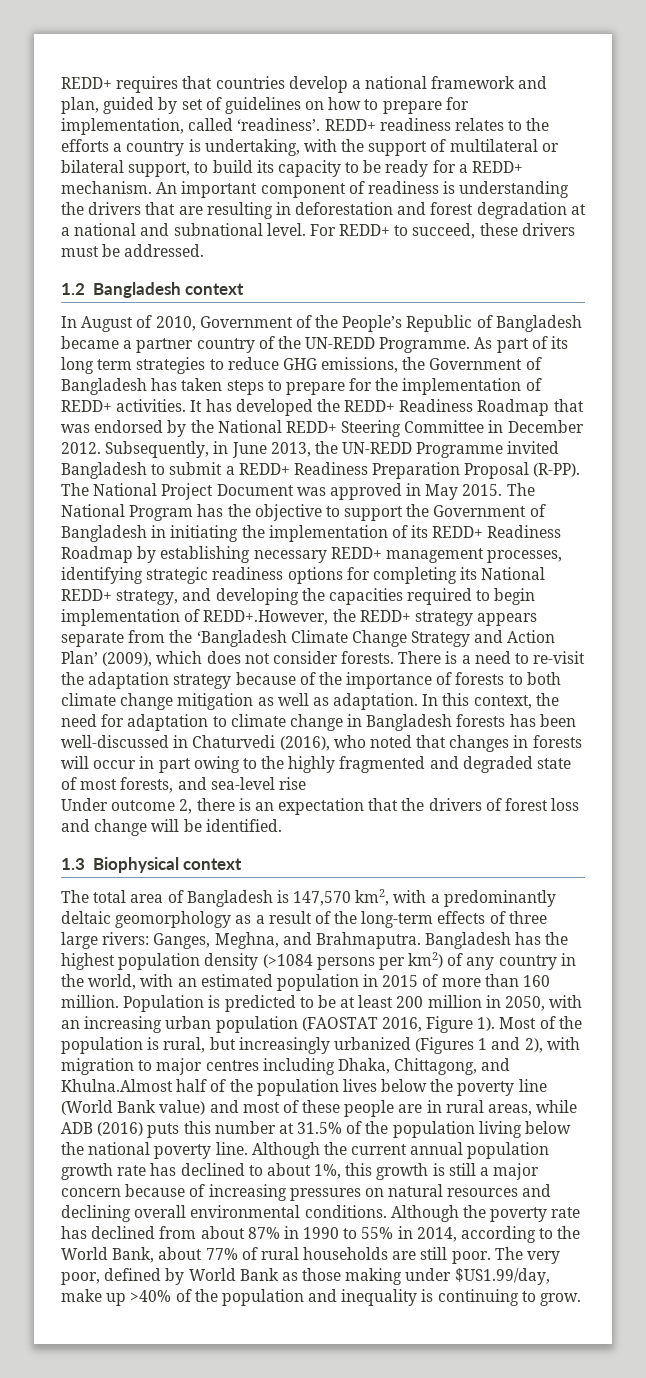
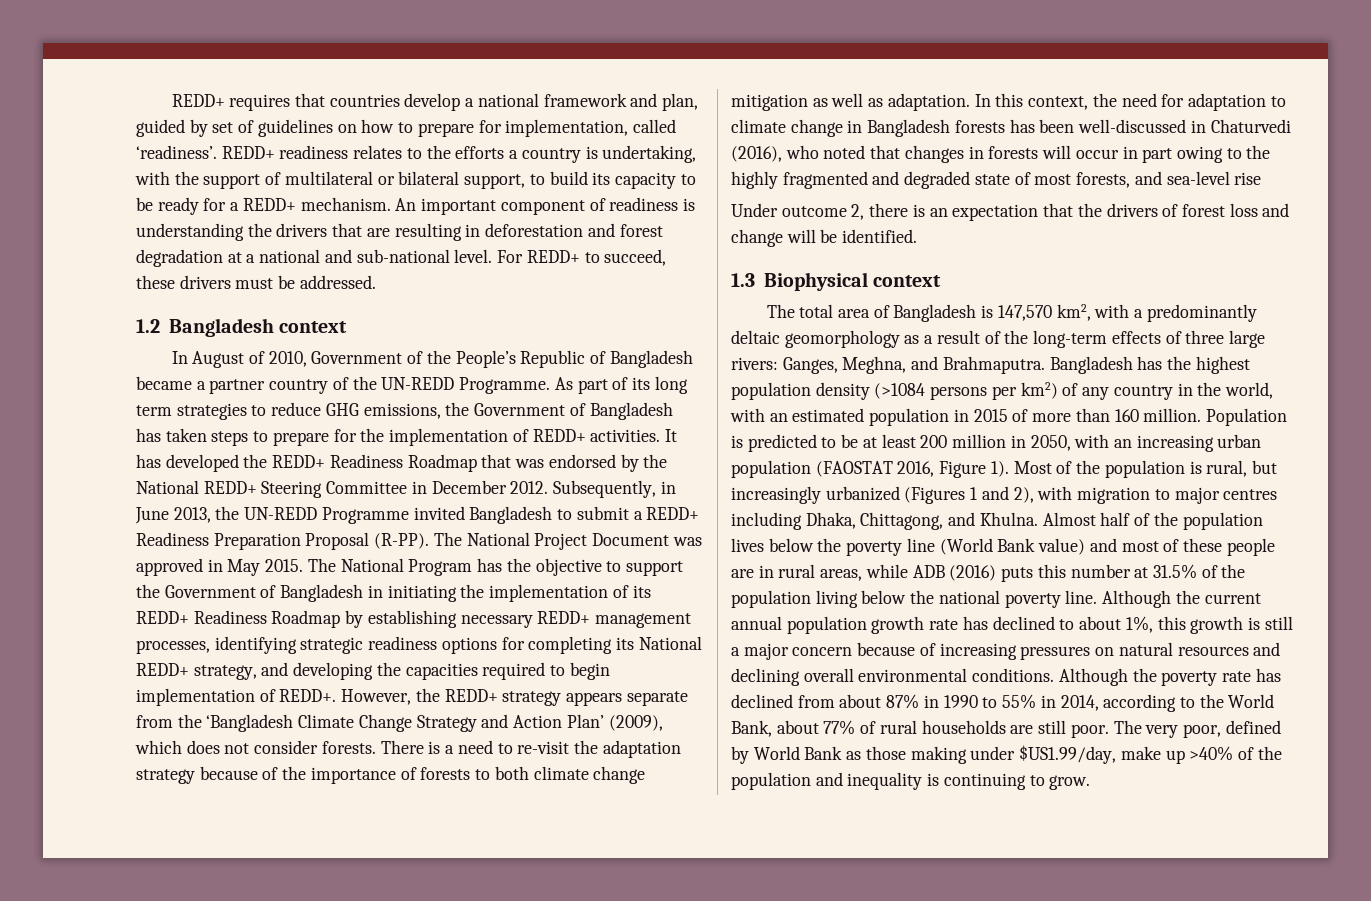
- An important component of readiness is understanding the drivers that are resulting in deforestation and forest degradation at a national and subnational level.
+ An important component of readiness is understanding the drivers that are resulting in deforestation and forest degradation at a national and sub-national level.
- The National Program has the objective to support the Government of Bangladesh in initiating the implementation of its REDD+ Readiness Roadmap by establishing necessary REDD+ management processes, identifying strategic readiness options for completing its National REDD+ strategy, and developing the capacities required to begin implementation of REDD+.However, the REDD+ strategy appears separate from the ‘Bangladesh Climate Change Strategy and Action Plan’ (2009), which does not consider forests.
+ The National Program has the objective to support the Government of Bangladesh in initiating the implementation of its REDD+ Readiness Roadmap by establishing necessary REDD+ management processes, identifying strategic readiness options for completing its National REDD+ strategy, and developing the capacities required to begin implementation of REDD+. However, the REDD+ strategy appears separate from the ‘Bangladesh Climate Change Strategy and Action Plan’ (2009), which does not consider forests.
- Most of the population is rural, but increasingly urbanized (Figures 1 and 2), with migration to major centres including Dhaka, Chittagong, and Khulna.Almost half of the population lives below the poverty line (World Bank value) and most of these people are in rural areas, while ADB (2016) puts this number at 31.5% of the population living below the national poverty line.
+ Most of the population is rural, but increasingly urbanized (Figures 1 and 2), with migration to major centres including Dhaka, Chittagong, and Khulna. Almost half of the population lives below the poverty line (World Bank value) and most of these people are in rural areas, while ADB (2016) puts this number at 31.5% of the population living below the national poverty line.

